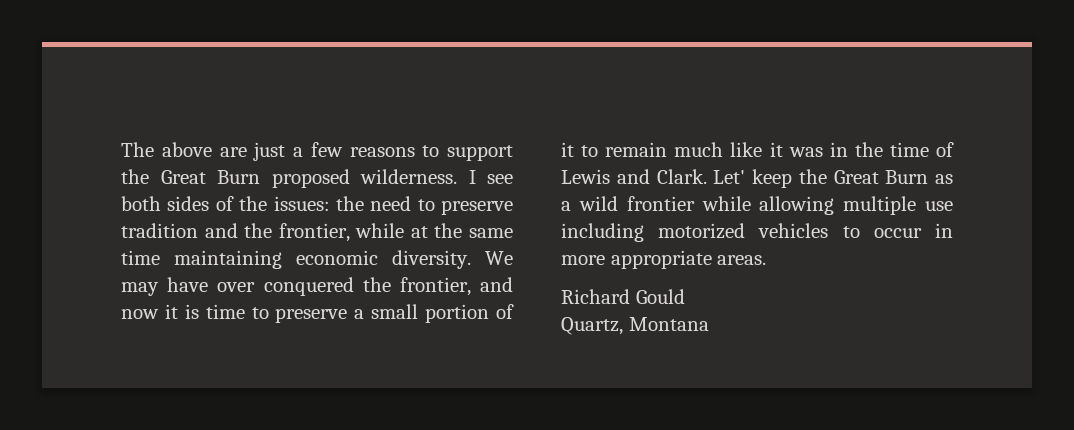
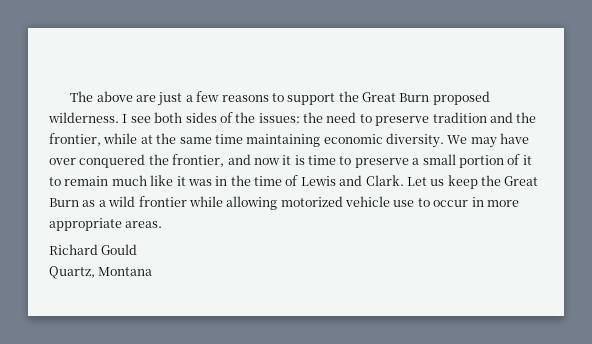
- Let' keep the Great Burn as a wild frontier while allowing multiple use including motorized vehicles to occur in more appropriate areas.
+ Let us keep the Great Burn as a wild frontier while allowing motorized vehicle use to occur in more appropriate areas.

